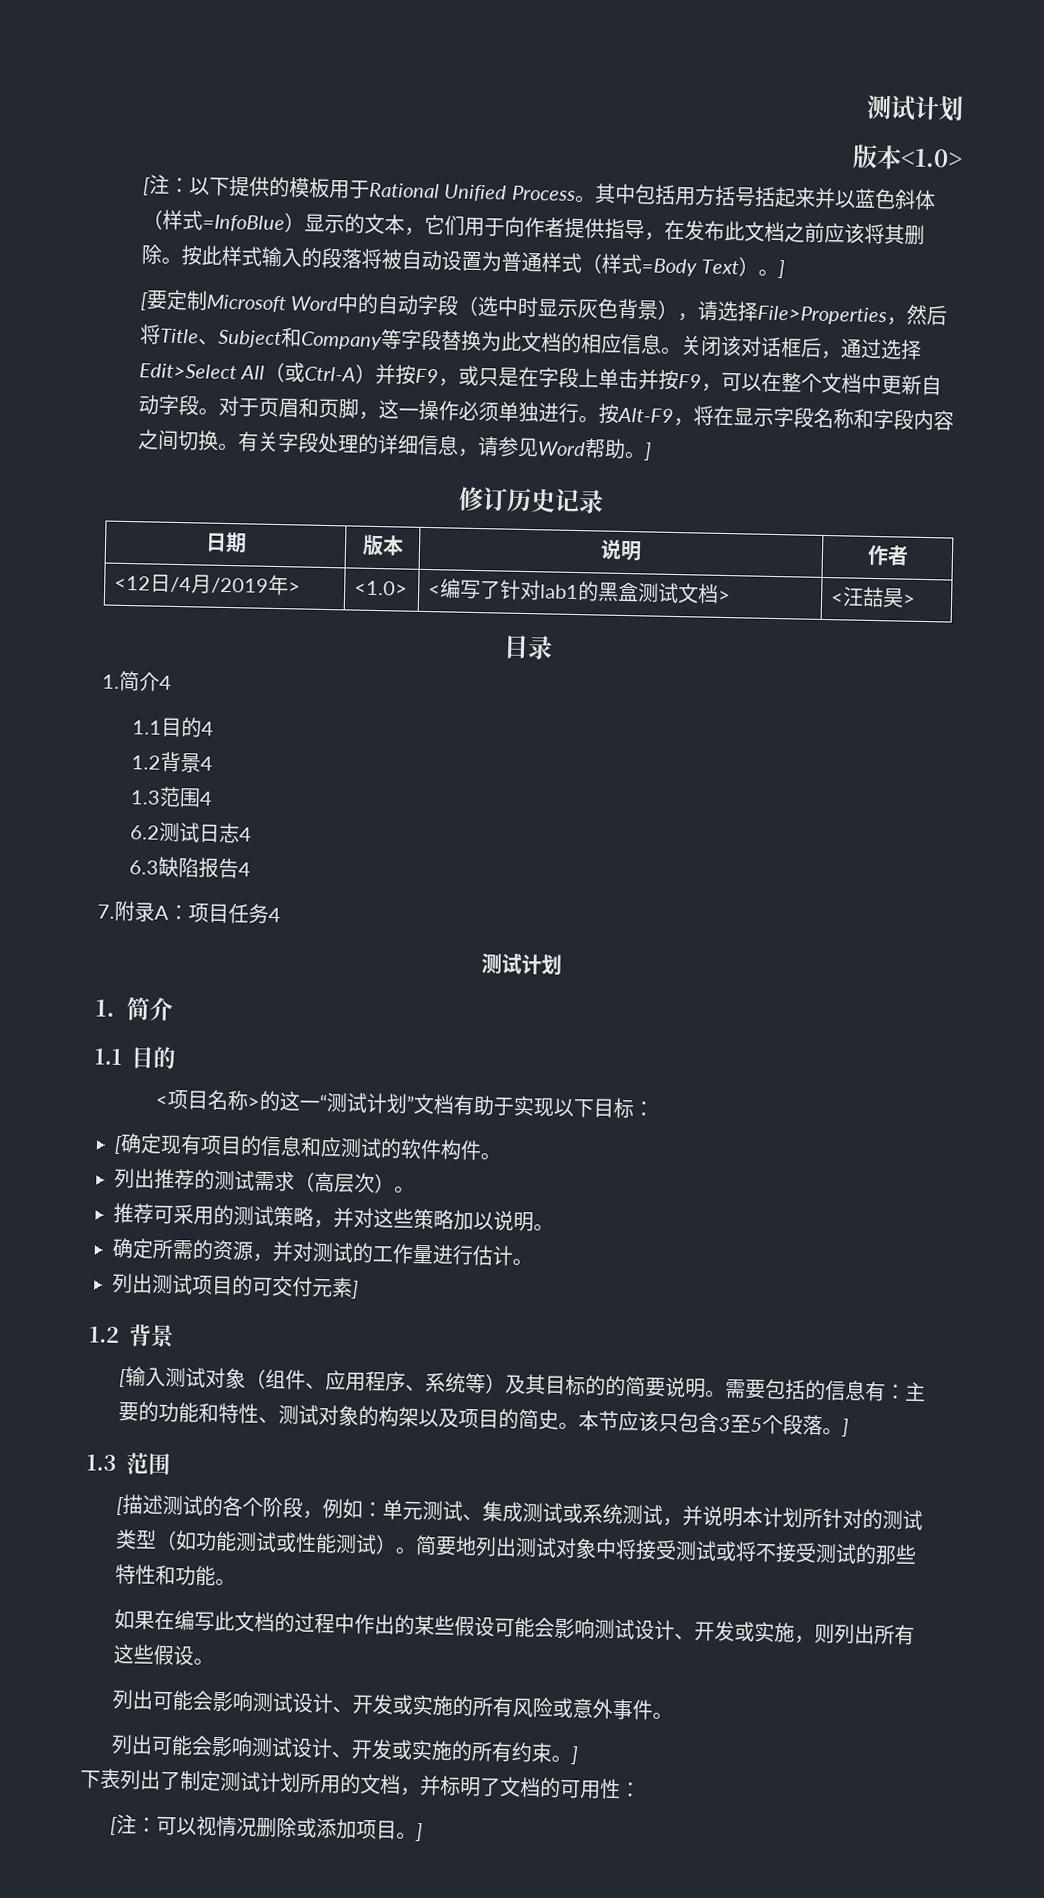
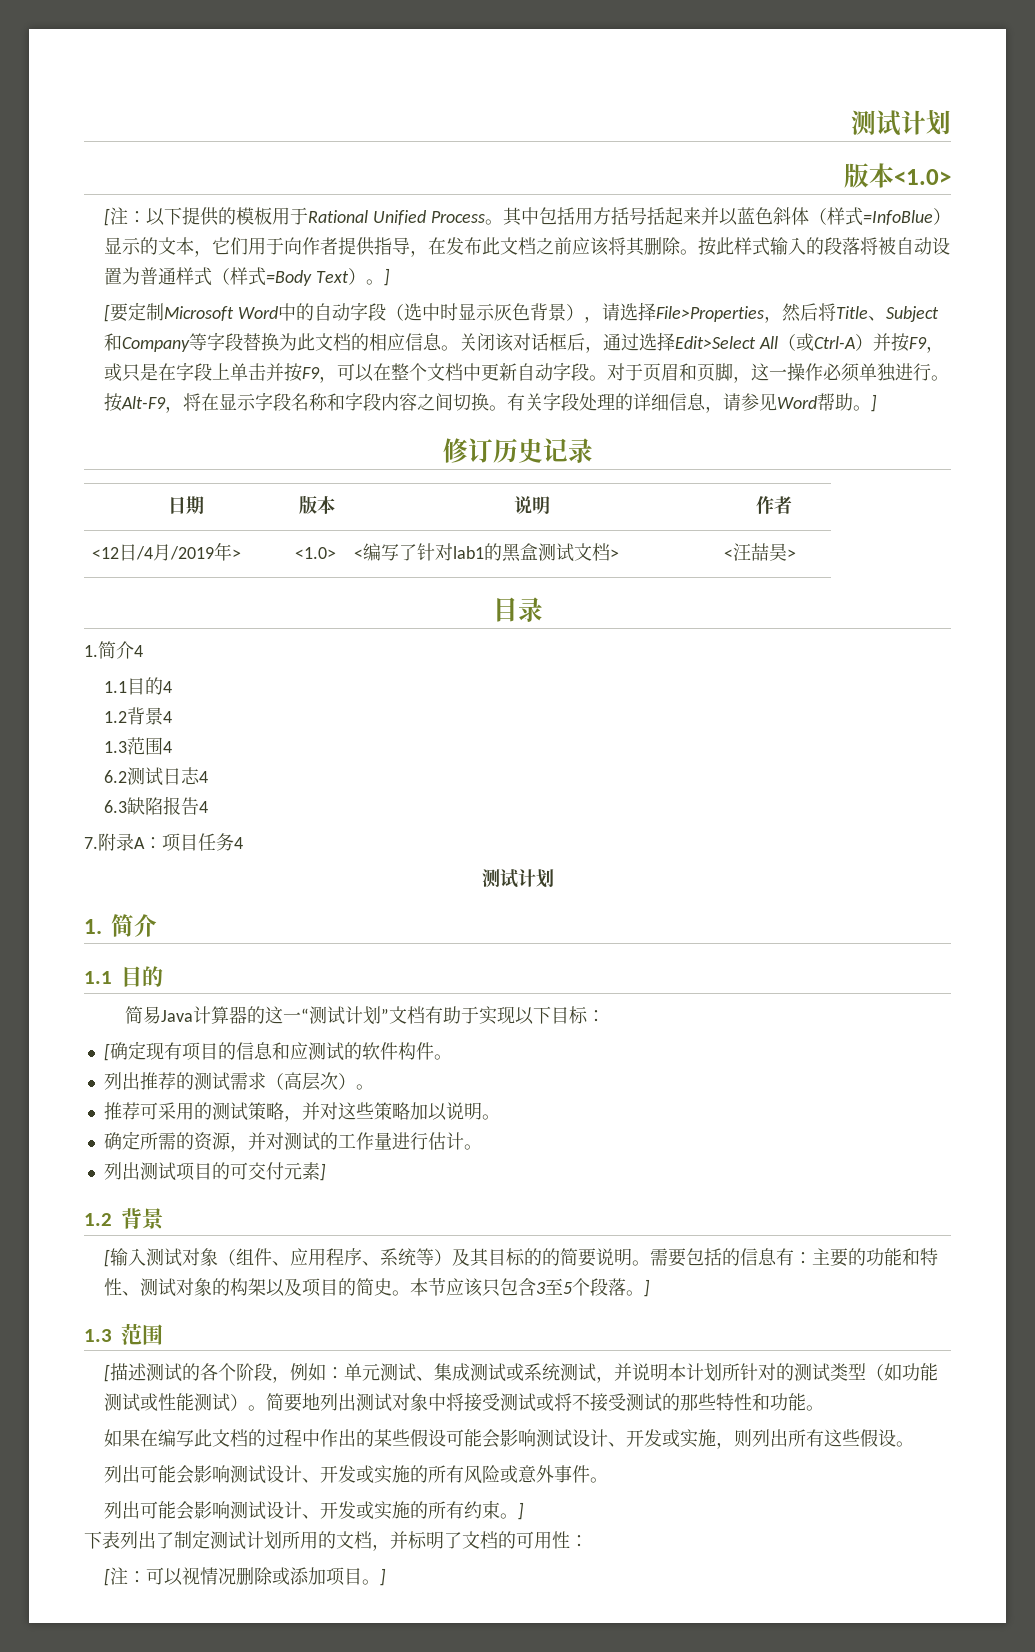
- <项目名称>的这一“测试计划”文档有助于实现以下目标：
+ 简易Java计算器的这一“测试计划”文档有助于实现以下目标：

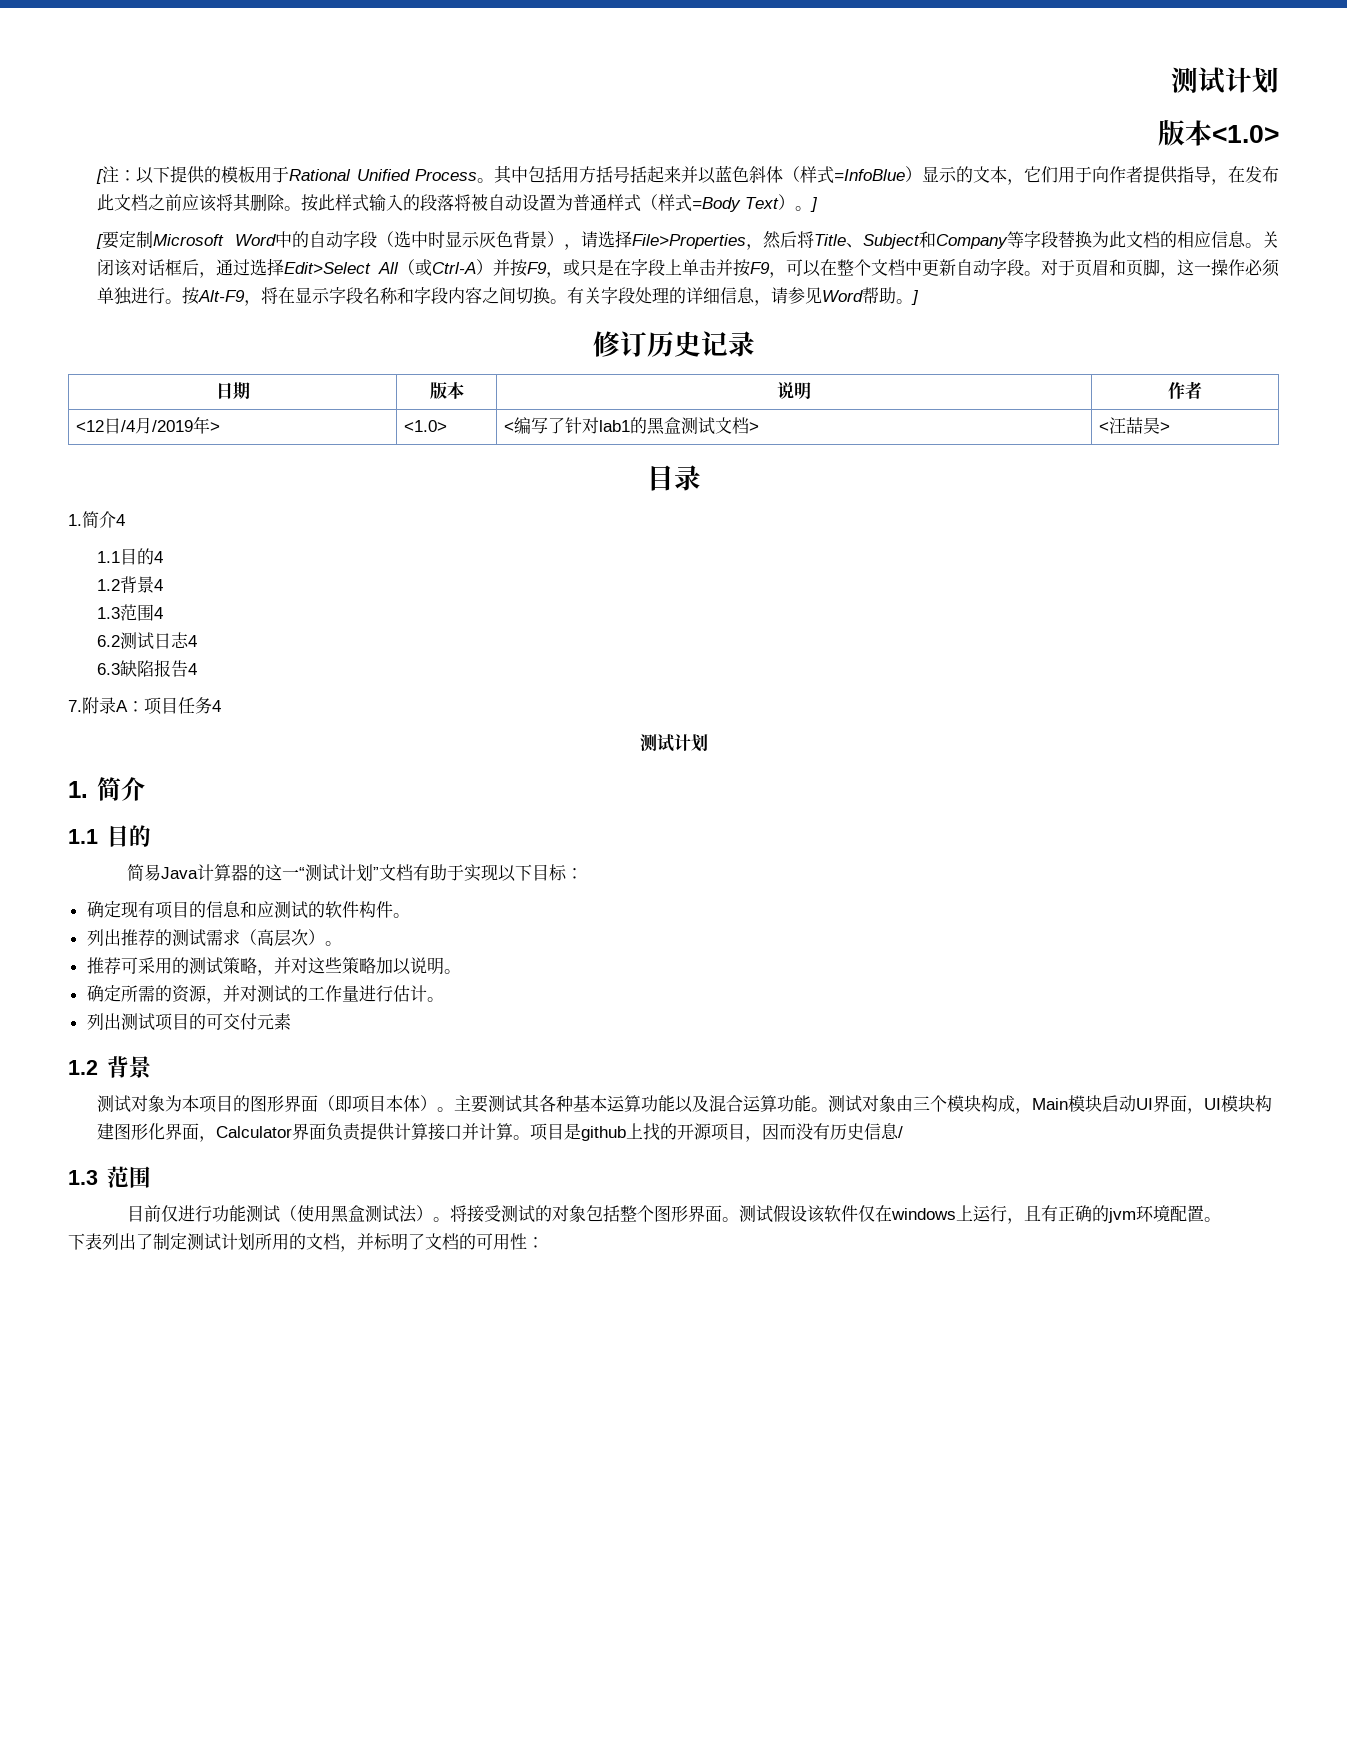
- [确定现有项目的信息和应测试的软件构件。
+ 确定现有项目的信息和应测试的软件构件。
- 列出测试项目的可交付元素]
+ 列出测试项目的可交付元素
- [输入测试对象（组件、应用程序、系统等）及其目标的的简要说明。需要包括的信息有：主要的功能和特性、测试对象的构架以及项目的简史。本节应该只包含3至5个段落。]
+ 测试对象为本项目的图形界面（即项目本体）。主要测试其各种基本运算功能以及混合运算功能。测试对象由三个模块构成，Main模块启动UI界面，UI模块构建图形化界面，Calculator界面负责提供计算接口并计算。项目是github上找的开源项目，因而没有历史信息/
  1.3范围
- [描述测试的各个阶段，例如：单元测试、集成测试或系统测试，并说明本计划所针对的测试类型（如功能测试或性能测试）。简要地列出测试对象中将接受测试或将不接受测试的那些特性和功能。
- 如果在编写此文档的过程中作出的某些假设可能会影响测试设计、开发或实施，则列出所有这些假设。
- 列出可能会影响测试设计、开发或实施的所有风险或意外事件。
- 列出可能会影响测试设计、开发或实施的所有约束。]
+ 目前仅进行功能测试（使用黑盒测试法）。将接受测试的对象包括整个图形界面。测试假设该软件仅在windows上运行，且有正确的jvm环境配置。
- [注：可以视情况删除或添加项目。]

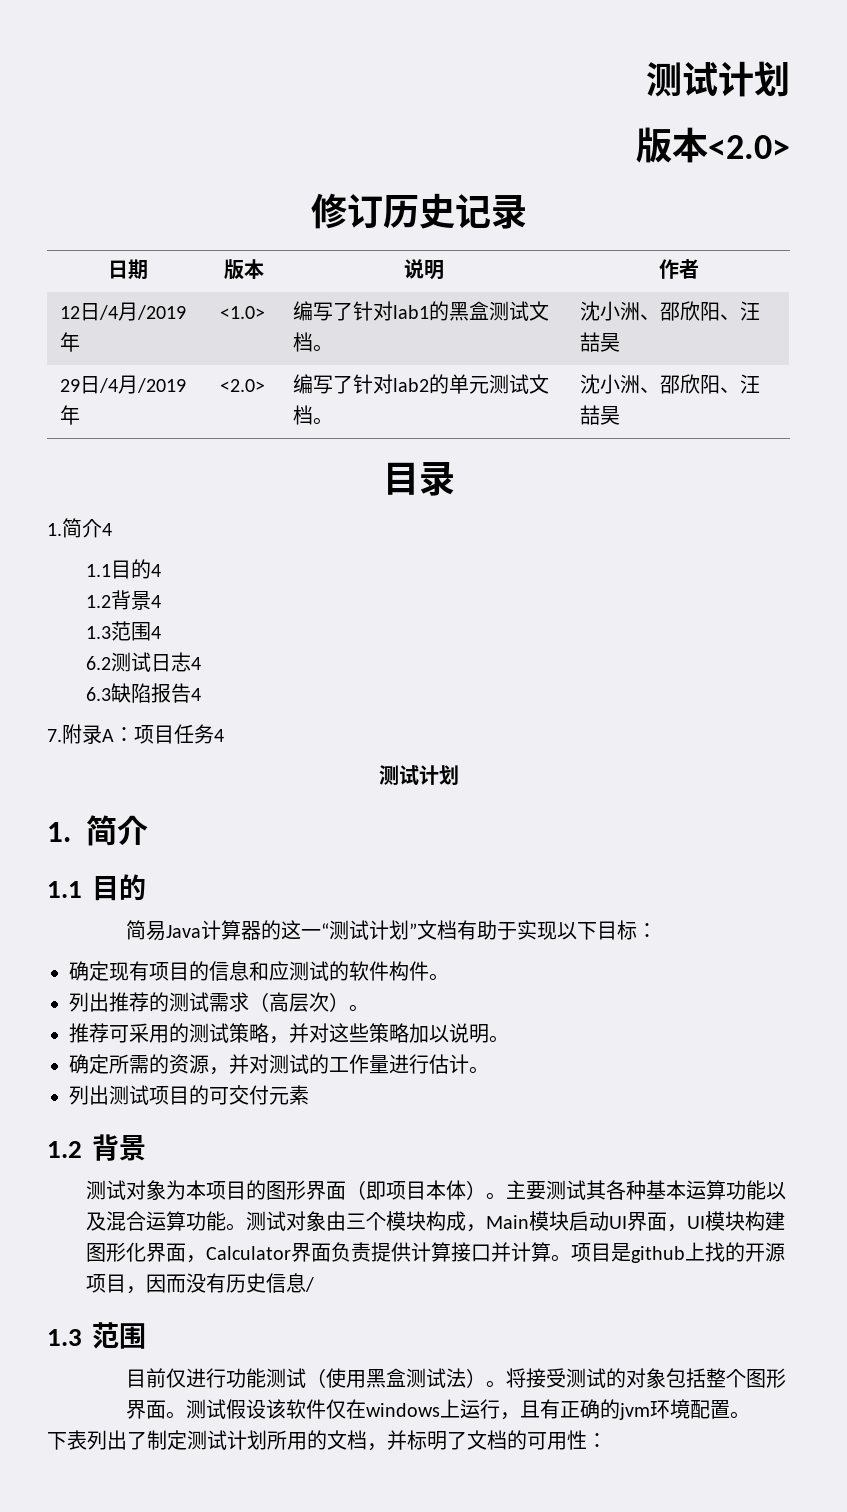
- 版本<1.0>
- [注：以下提供的模板用于Rational Unified Process。其中包括用方括号括起来并以蓝色斜体（样式=InfoBlue）显示的文本，它们用于向作者提供指导，在发布此文档之前应该将其删除。按此样式输入的段落将被自动设置为普通样式（样式=Body Text）。]
- [要定制Microsoft Word中的自动字段（选中时显示灰色背景），请选择File>Properties，然后将Title、Subject和Company等字段替换为此文档的相应信息。关闭该对话框后，通过选择Edit>Select All（或Ctrl-A）并按F9，或只是在字段上单击并按F9，可以在整个文档中更新自动字段。对于页眉和页脚，这一操作必须单独进行。按Alt-F9，将在显示字段名称和字段内容之间切换。有关字段处理的详细信息，请参见Word帮助。]
+ 版本<2.0>
- <12日/4月/2019年> | <1.0> | <编写了针对lab1的黑盒测试文档> | <汪喆昊>
+ 12日/4月/2019年 | <1.0> | 编写了针对lab1的黑盒测试文档。 | 沈小洲、邵欣阳、汪喆昊
+ 29日/4月/2019年 | <2.0> | 编写了针对lab2的单元测试文档。 | 沈小洲、邵欣阳、汪喆昊

